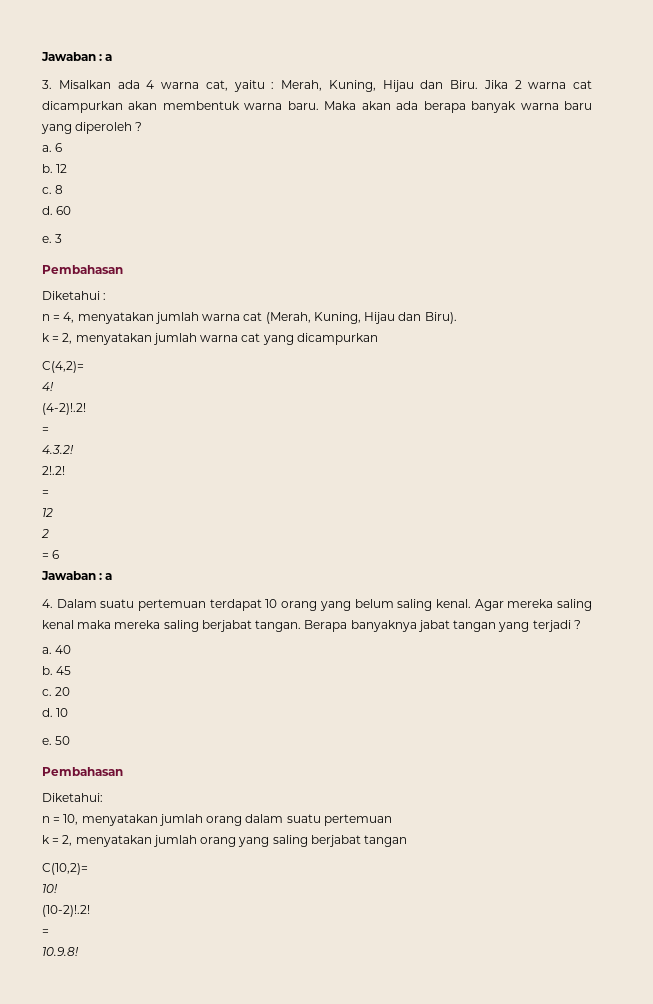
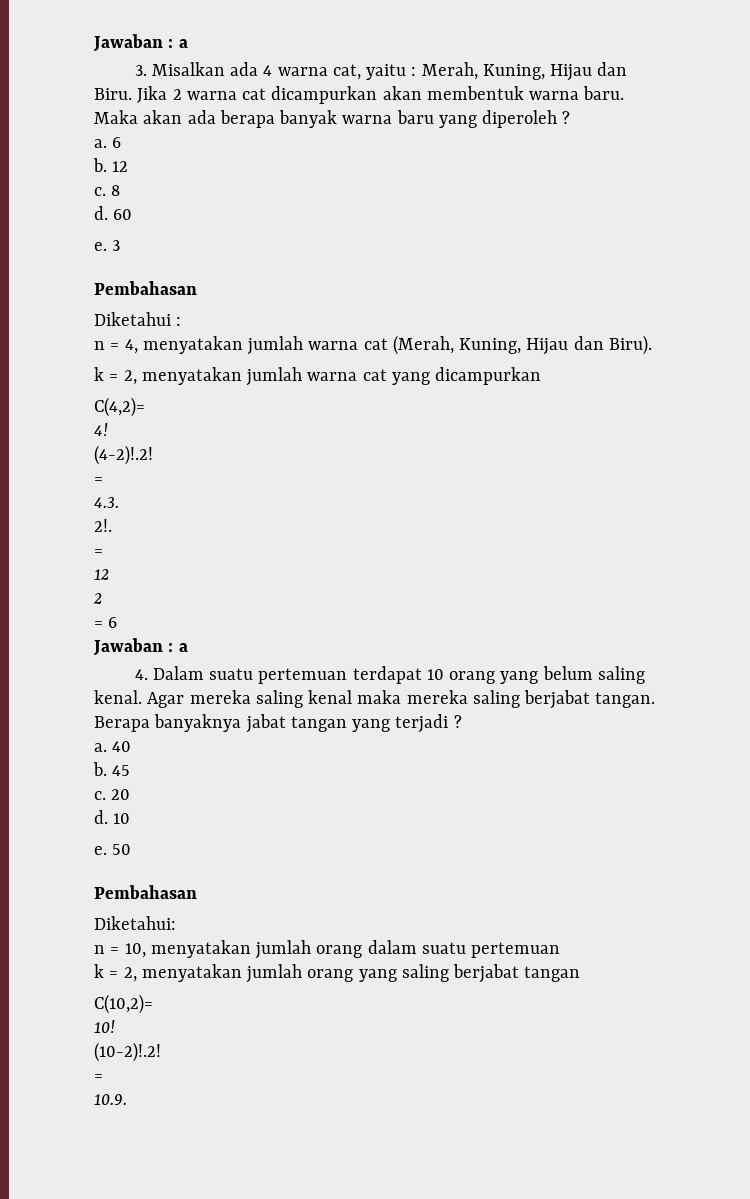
- 4.3.2!
- 2!.2!
+ 4.3.
+ 2!.
- 10.9.8!
+ 10.9.

